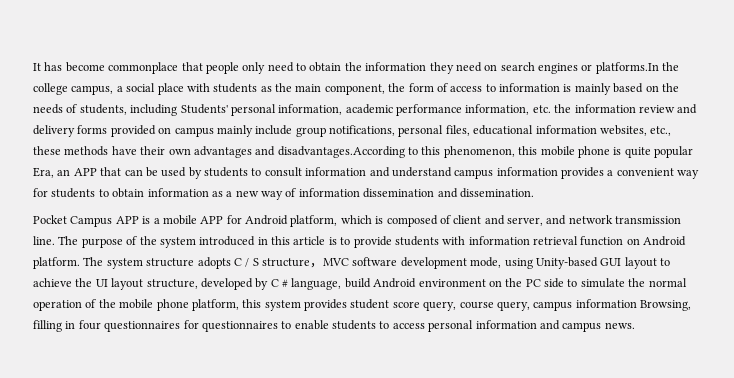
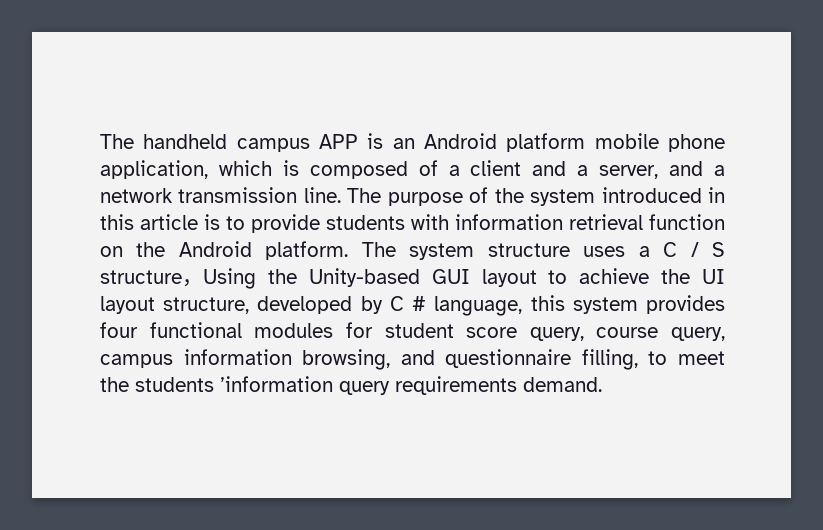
- It has become commonplace that people only need to obtain the information they need on search engines or platforms.In the college campus, a social place with students as the main component, the form of access to information is mainly based on the needs of students, including Students' personal information, academic performance information, etc. the information review and delivery forms provided on campus mainly include group notifications, personal files, educational information websites, etc., these methods have their own advantages and disadvantages.According to this phenomenon, this mobile phone is quite popular Era, an APP that can be used by students to consult information and understand campus information provides a convenient way for students to obtain information as a new way of information dissemination and dissemination.
- Pocket Campus APP is a mobile APP for Android platform, which is composed of client and server, and network transmission line.
+ The handheld campus APP is an Android platform mobile phone application, which is composed of a client and a server, and a network transmission line.
- The purpose of the system introduced in this article is to provide students with information retrieval function on Android platform.
+ The purpose of the system introduced in this article is to provide students with information retrieval function on the Android platform.
- The system structure adopts C / S structure，MVC software development mode, using Unity-based GUI layout to achieve the UI layout structure, developed by C # language, build Android environment on the PC side to simulate the normal operation of the mobile phone platform, this system provides student score query, course query, campus information Browsing, filling in four questionnaires for questionnaires to enable students to access personal information and campus news.
+ The system structure uses a C / S structure，Using the Unity-based GUI layout to achieve the UI layout structure, developed by C # language, this system provides four functional modules for student score query, course query, campus information browsing, and questionnaire filling, to meet the students ’information query requirements demand.

